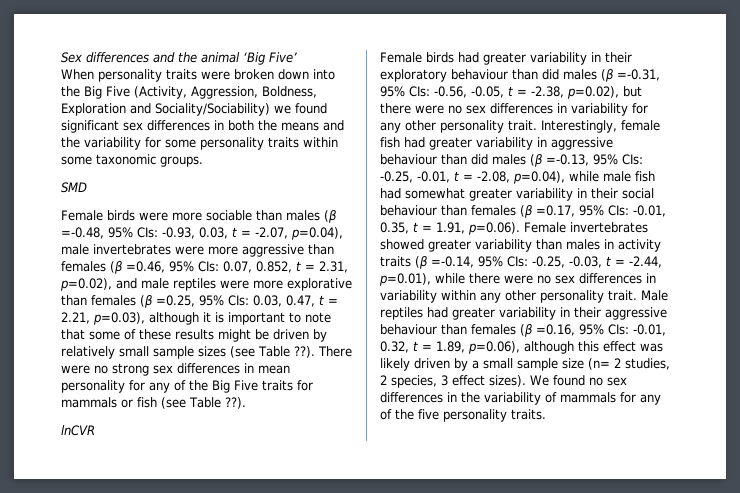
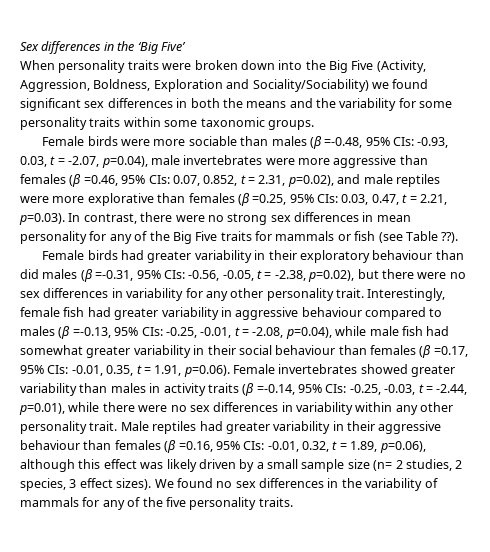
- Sex differences and the animal ‘Big Five’
+ Sex differences in the ‘Big Five’
- SMD
- 0.03, 0.47, t = 2.21, p=0.03), although it is important to note that some of these results might be driven by relatively small sample sizes (see Table ??). There were no strong sex differences in mean personality for any of the Big Five traits for mammals or fish (see Table ??).
+ 0.03, 0.47, t = 2.21, p=0.03). In contrast, there were no strong sex differences in mean personality for any of the Big Five traits for mammals or fish (see Table ??).
- lnCVR
- Interestingly, female fish had greater variability in aggressive behaviour than did males (β =-0.13, 95% CIs:
+ Interestingly, female fish had greater variability in aggressive behaviour compared to males (β =-0.13, 95% CIs:

